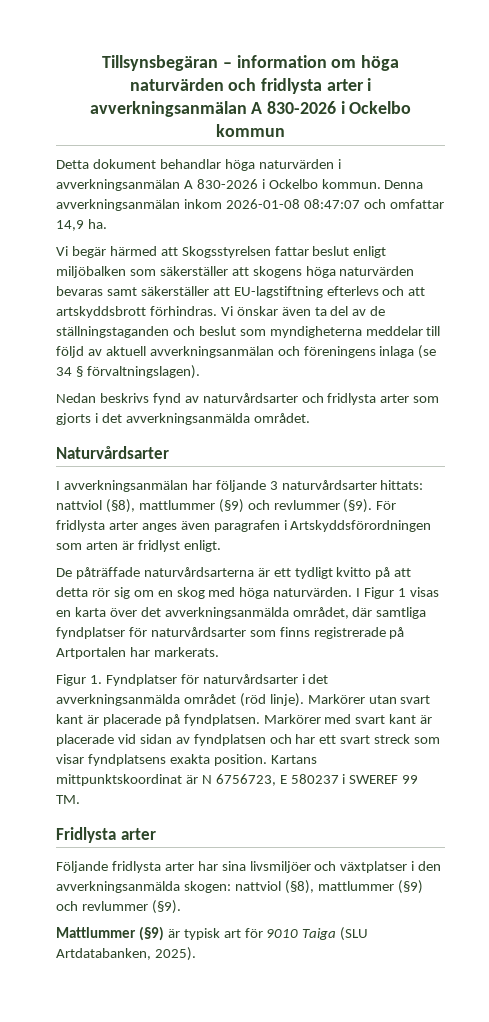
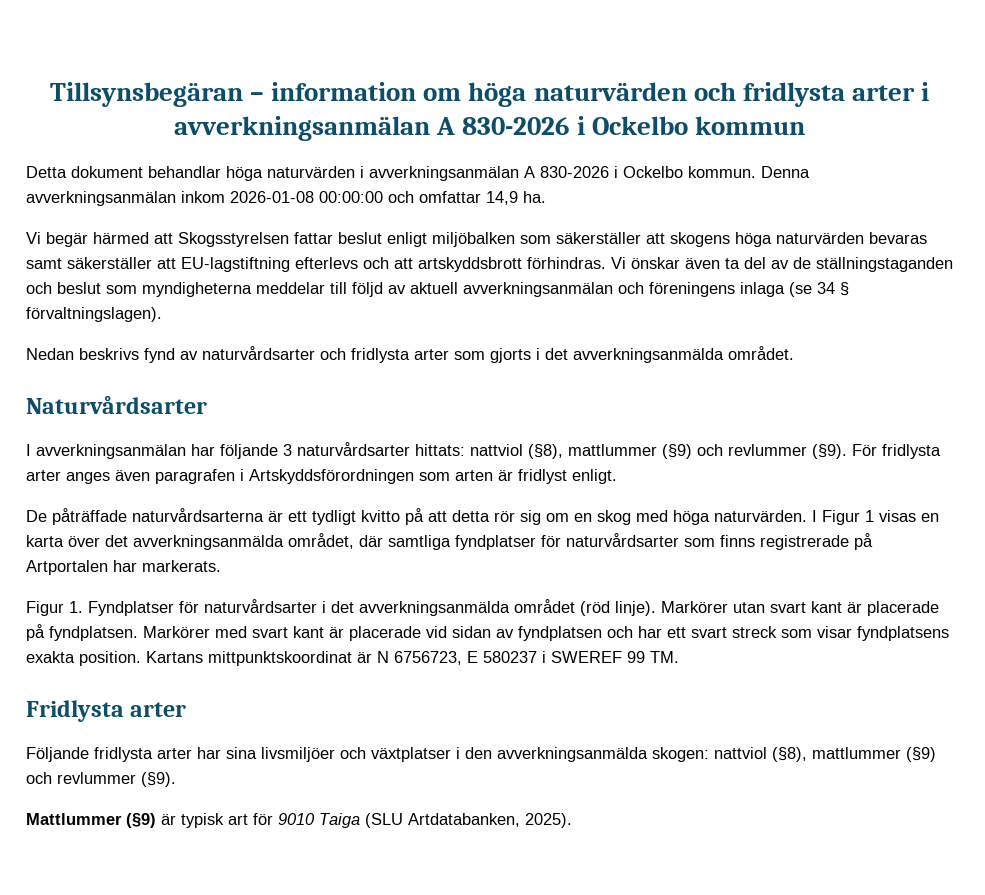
- Denna avverkningsanmälan inkom 2026-01-08 08:47:07 och omfattar 14,9 ha.
+ Denna avverkningsanmälan inkom 2026-01-08 00:00:00 och omfattar 14,9 ha.

